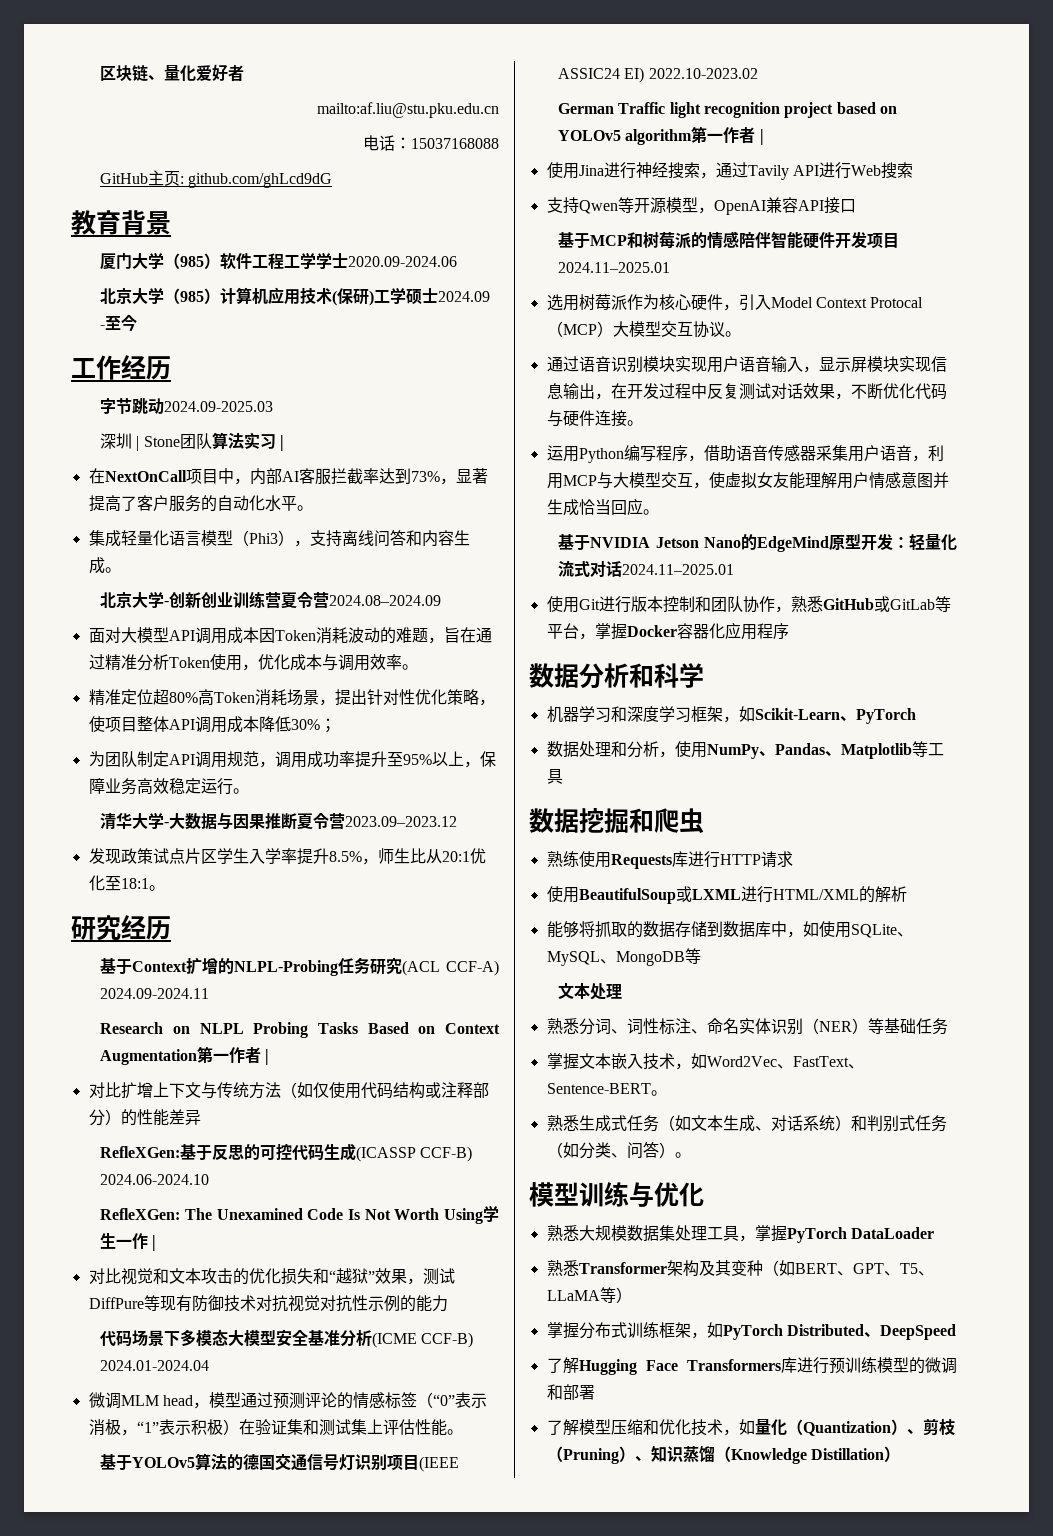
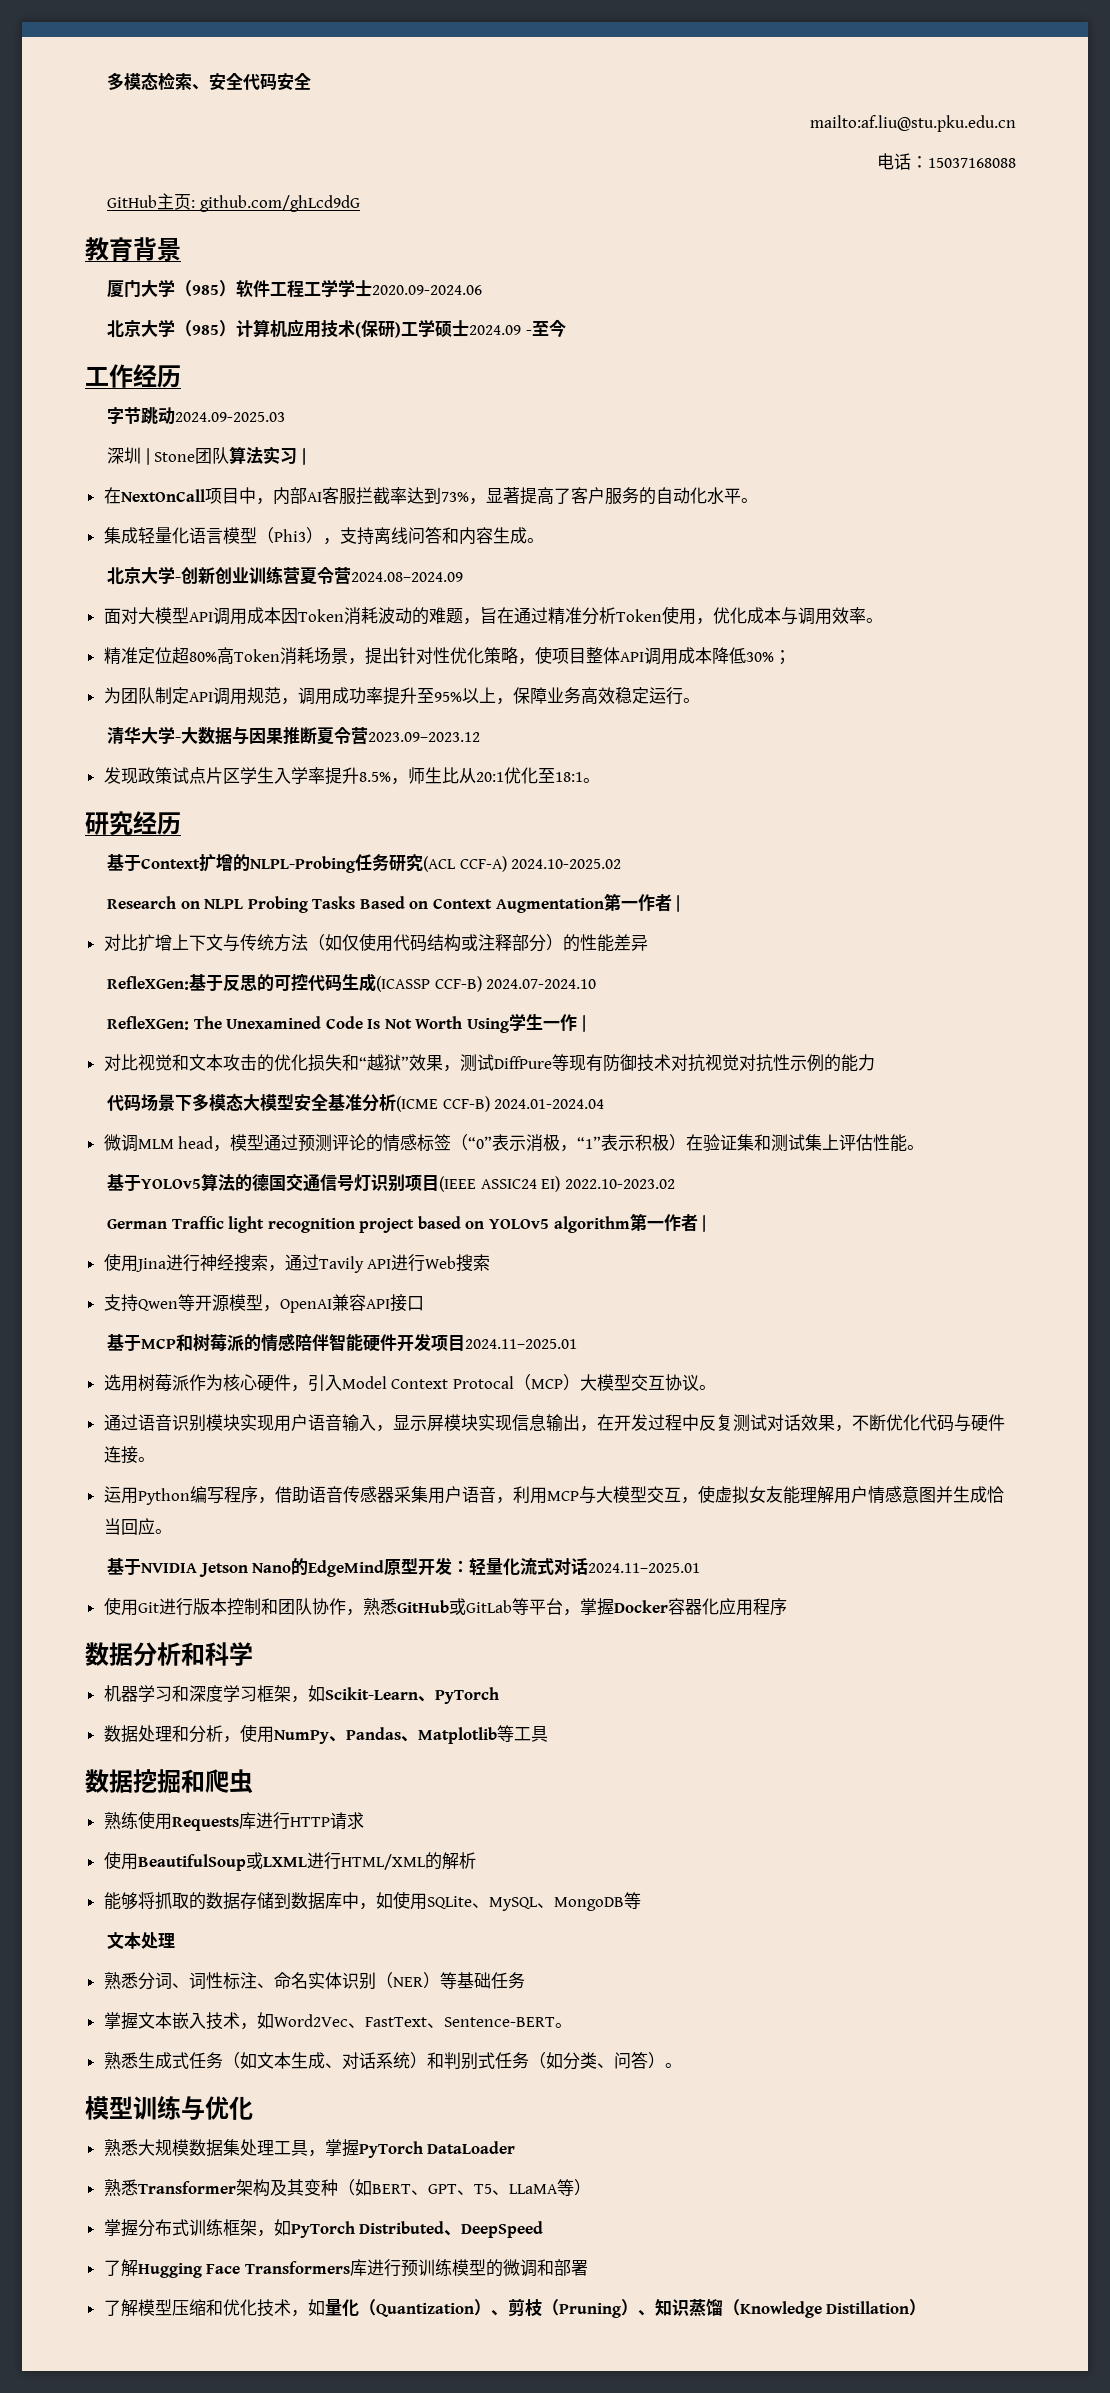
- 区块链、量化爱好者
+ 多模态检索、安全代码安全
- 基于Context扩增的NLPL-Probing任务研究(ACL CCF-A) 2024.09-2024.11
+ 基于Context扩增的NLPL-Probing任务研究(ACL CCF-A) 2024.10-2025.02
- RefleXGen:基于反思的可控代码生成(ICASSP CCF-B) 2024.06-2024.10
+ RefleXGen:基于反思的可控代码生成(ICASSP CCF-B) 2024.07-2024.10

